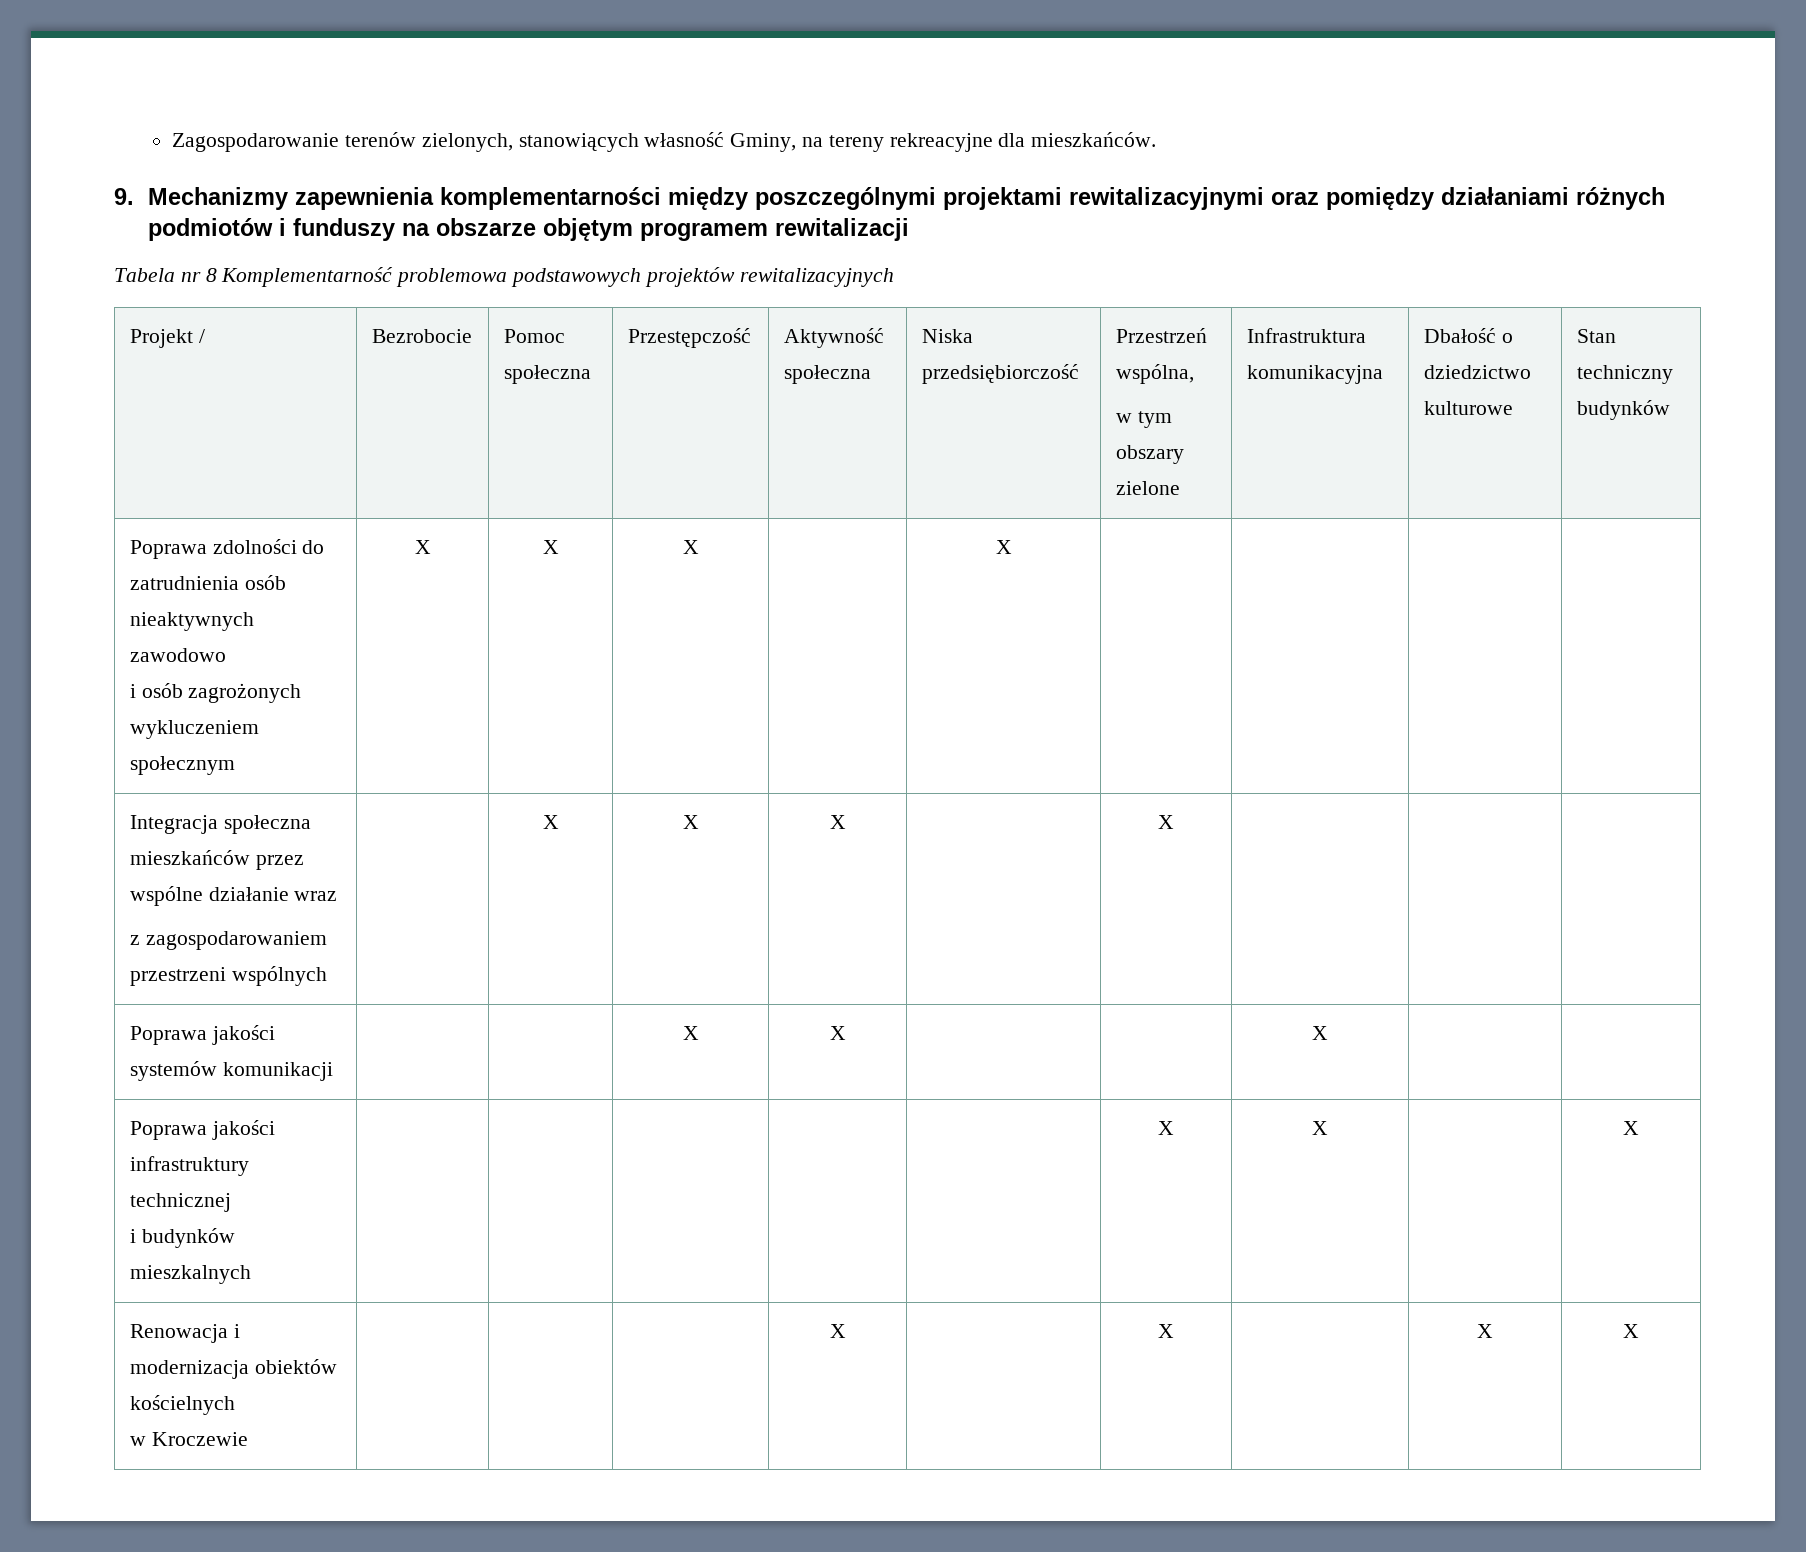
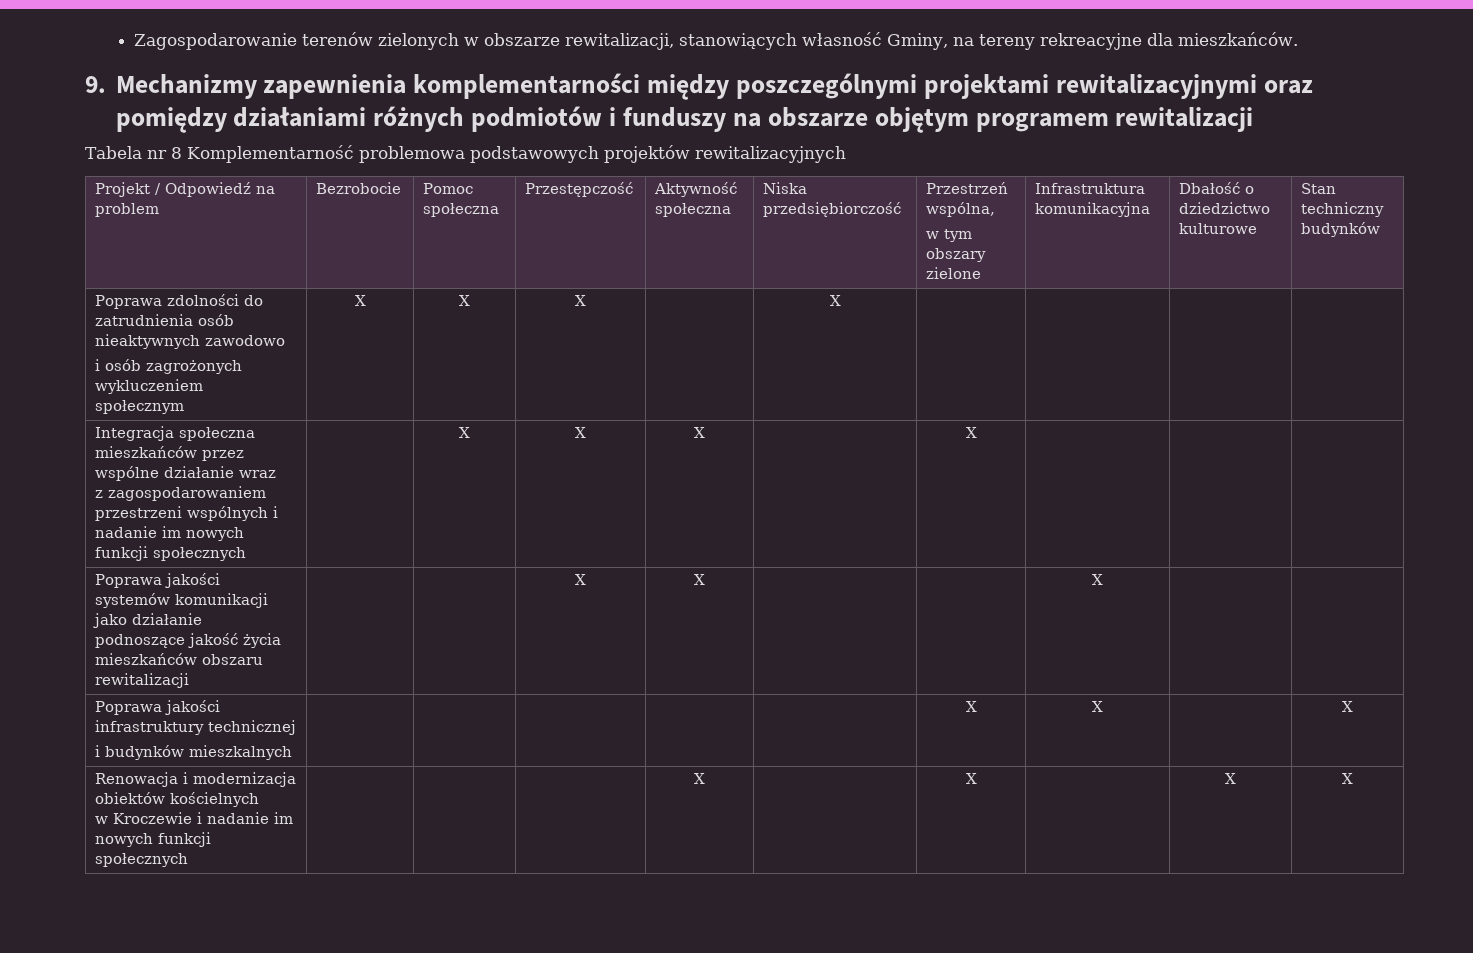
- Zagospodarowanie terenów zielonych, stanowiących własność Gminy, na tereny rekreacyjne dla mieszkańców.
+ Zagospodarowanie terenów zielonych w obszarze rewitalizacji, stanowiących własność Gminy, na tereny rekreacyjne dla mieszkańców.
- Projekt / | Bezrobocie | Pomoc społeczna | Przestępczość | Aktywność społeczna | Niska przedsiębiorczość | Przestrzeń wspólna,
+ Projekt / Odpowiedź na problem | Bezrobocie | Pomoc społeczna | Przestępczość | Aktywność społeczna | Niska przedsiębiorczość | Przestrzeń wspólna,
  Integracja społeczna mieszkańców przez wspólne działanie wraz
- z zagospodarowaniem przestrzeni wspólnych | | X | X | X | | X | | |
+ z zagospodarowaniem przestrzeni wspólnych i nadanie im nowych funkcji społecznych | | X | X | X | | X | | |
- Poprawa jakości systemów komunikacji | | | X | X | | | X | |
+ Poprawa jakości systemów komunikacji jako działanie podnoszące jakość życia mieszkańców obszaru rewitalizacji | | | X | X | | | X | |
  Renowacja i modernizacja obiektów kościelnych
- w Kroczewie | | | | X | | X | | X | X
+ w Kroczewie i nadanie im nowych funkcji społecznych | | | | X | | X | | X | X

